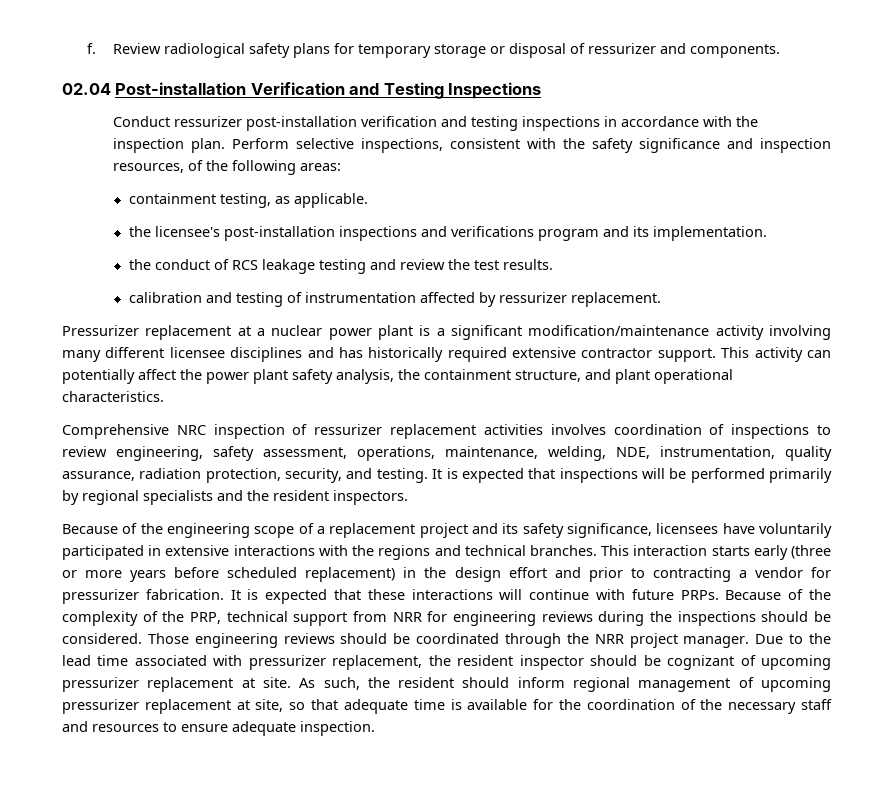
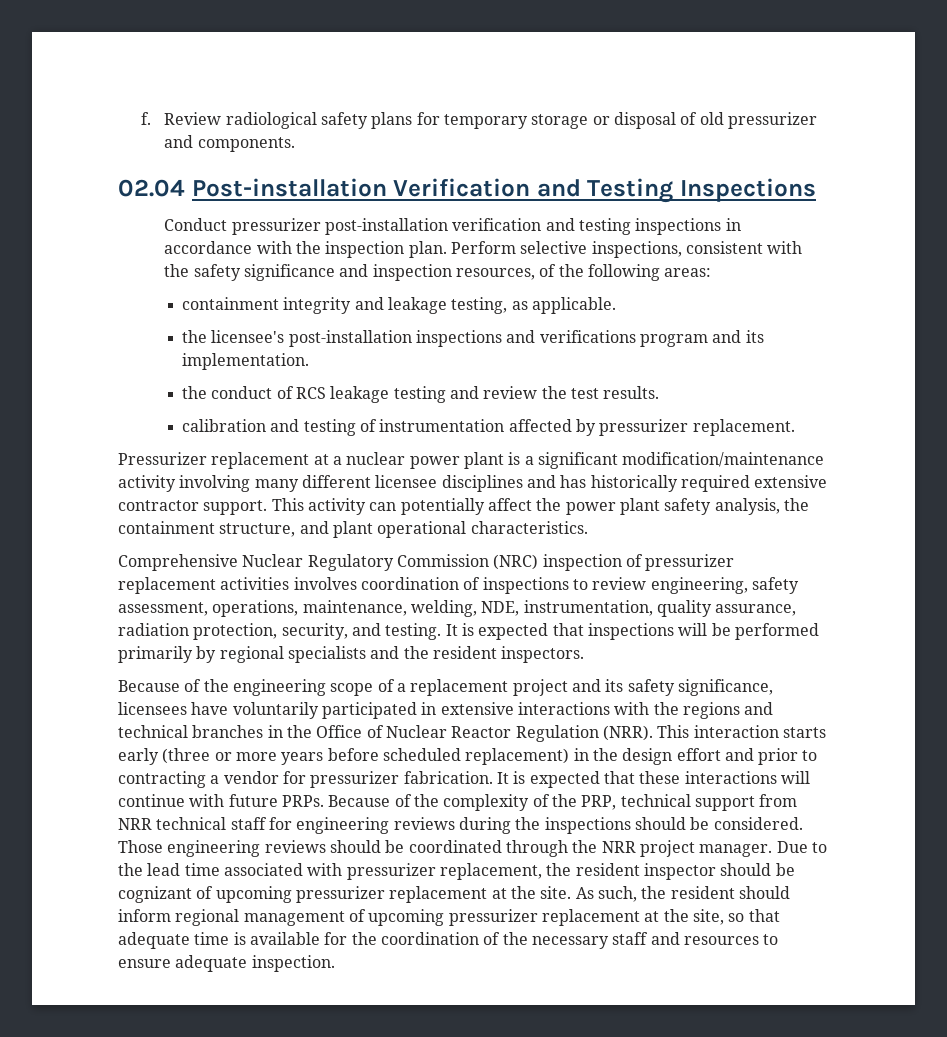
- Review radiological safety plans for temporary storage or disposal of ressurizer and components.
+ Review radiological safety plans for temporary storage or disposal of old pressurizer and components.
- Conduct ressurizer post-installation verification and testing inspections in accordance with the inspection plan.
+ Conduct pressurizer post-installation verification and testing inspections in accordance with the inspection plan.
- containment testing, as applicable.
+ containment integrity and leakage testing, as applicable.
- calibration and testing of instrumentation affected by ressurizer replacement.
+ calibration and testing of instrumentation affected by pressurizer replacement.
- Comprehensive NRC inspection of ressurizer replacement activities involves coordination of inspections to review engineering, safety assessment, operations, maintenance, welding, NDE, instrumentation, quality assurance, radiation protection, security, and testing.
+ Comprehensive Nuclear Regulatory Commission (NRC) inspection of pressurizer replacement activities involves coordination of inspections to review engineering, safety assessment, operations, maintenance, welding, NDE, instrumentation, quality assurance, radiation protection, security, and testing.
- Because of the engineering scope of a replacement project and its safety significance, licensees have voluntarily participated in extensive interactions with the regions and technical branches.
+ Because of the engineering scope of a replacement project and its safety significance, licensees have voluntarily participated in extensive interactions with the regions and technical branches in the Office of Nuclear Reactor Regulation (NRR).
- Because of the complexity of the PRP, technical support from NRR for engineering reviews during the inspections should be considered.
+ Because of the complexity of the PRP, technical support from NRR technical staff for engineering reviews during the inspections should be considered.
- Due to the lead time associated with pressurizer replacement, the resident inspector should be cognizant of upcoming pressurizer replacement at site.
+ Due to the lead time associated with pressurizer replacement, the resident inspector should be cognizant of upcoming pressurizer replacement at the site.
- As such, the resident should inform regional management of upcoming pressurizer replacement at site, so that adequate time is available for the coordination of the necessary staff and resources to ensure adequate inspection.
+ As such, the resident should inform regional management of upcoming pressurizer replacement at the site, so that adequate time is available for the coordination of the necessary staff and resources to ensure adequate inspection.

